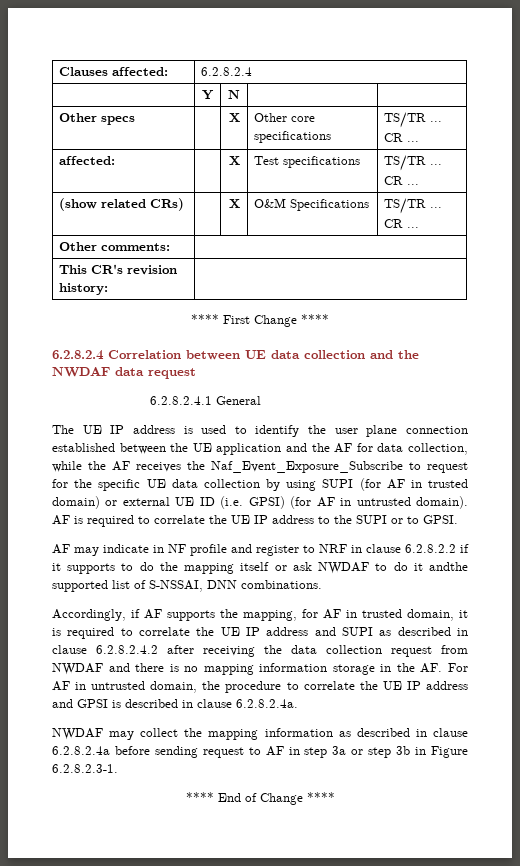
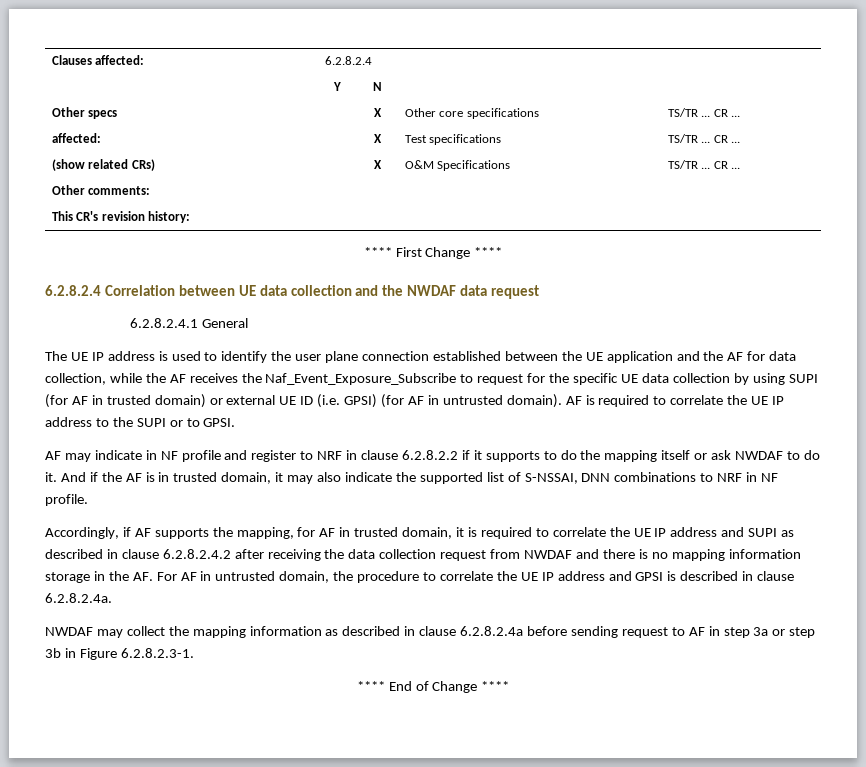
- AF may indicate in NF profile and register to NRF in clause 6.2.8.2.2 if it supports to do the mapping itself or ask NWDAF to do it andthe supported list of S-NSSAI, DNN combinations.
+ AF may indicate in NF profile and register to NRF in clause 6.2.8.2.2 if it supports to do the mapping itself or ask NWDAF to do it. And if the AF is in trusted domain, it may also indicate the supported list of S-NSSAI, DNN combinations to NRF in NF profile.

